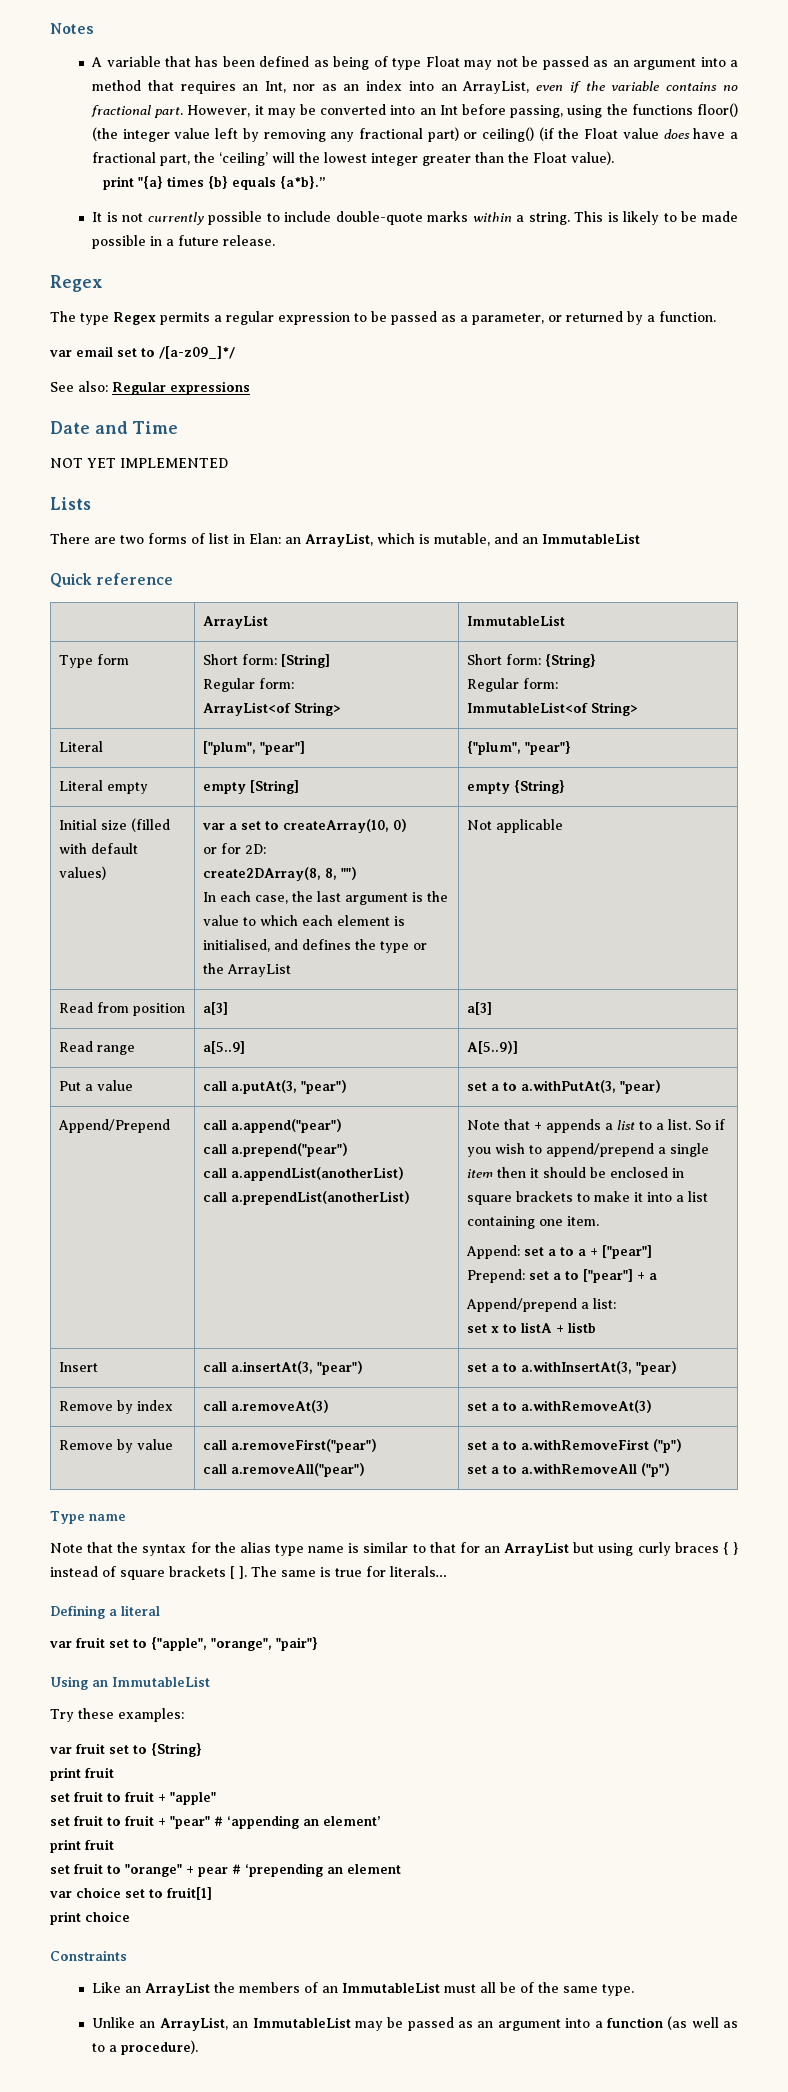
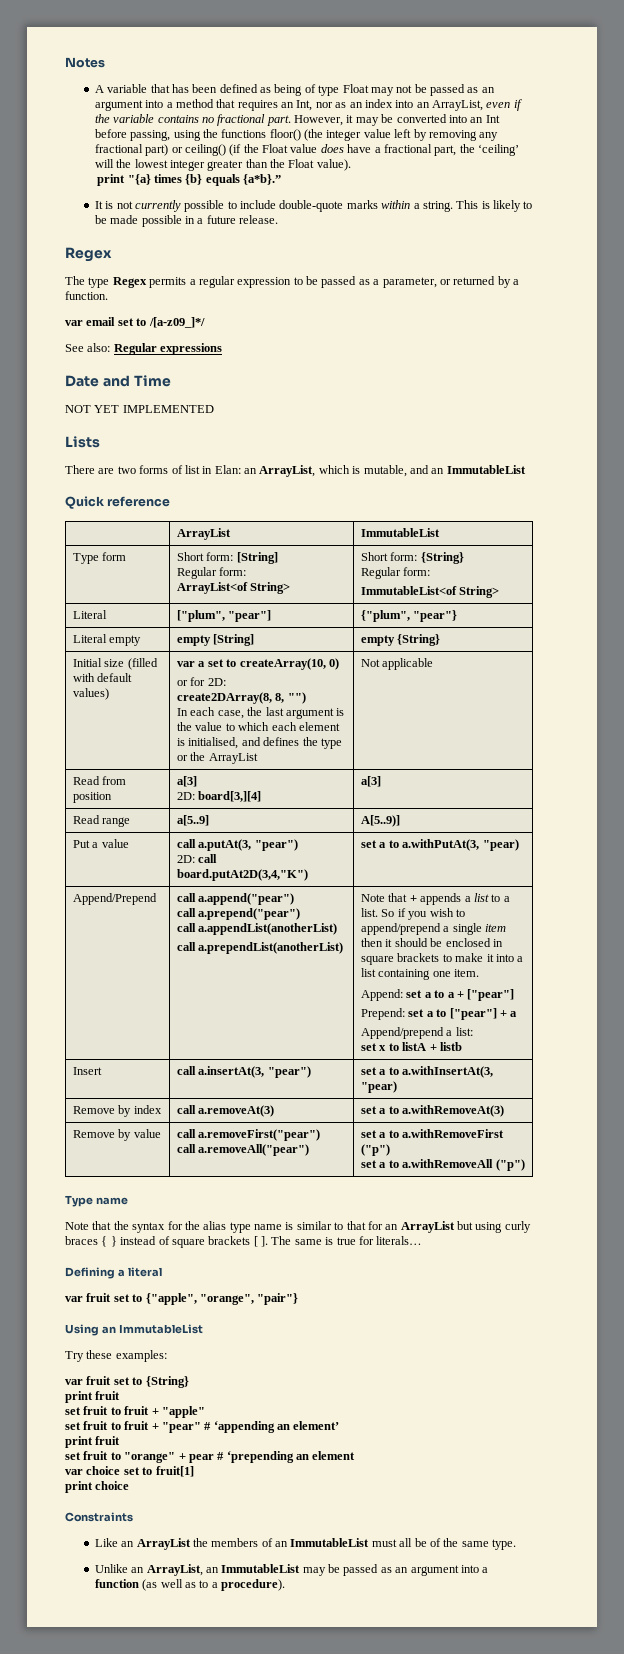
- Read from position | a[3] | a[3]
+ Read from position | a[3]
+ 2D: board[3,][4] | a[3]
- Put a value | call a.putAt(3, "pear") | set a to a.withPutAt(3, "pear)
+ Put a value | call a.putAt(3, "pear")
+ 2D: call board.putAt2D(3,4,"K") | set a to a.withPutAt(3, "pear)

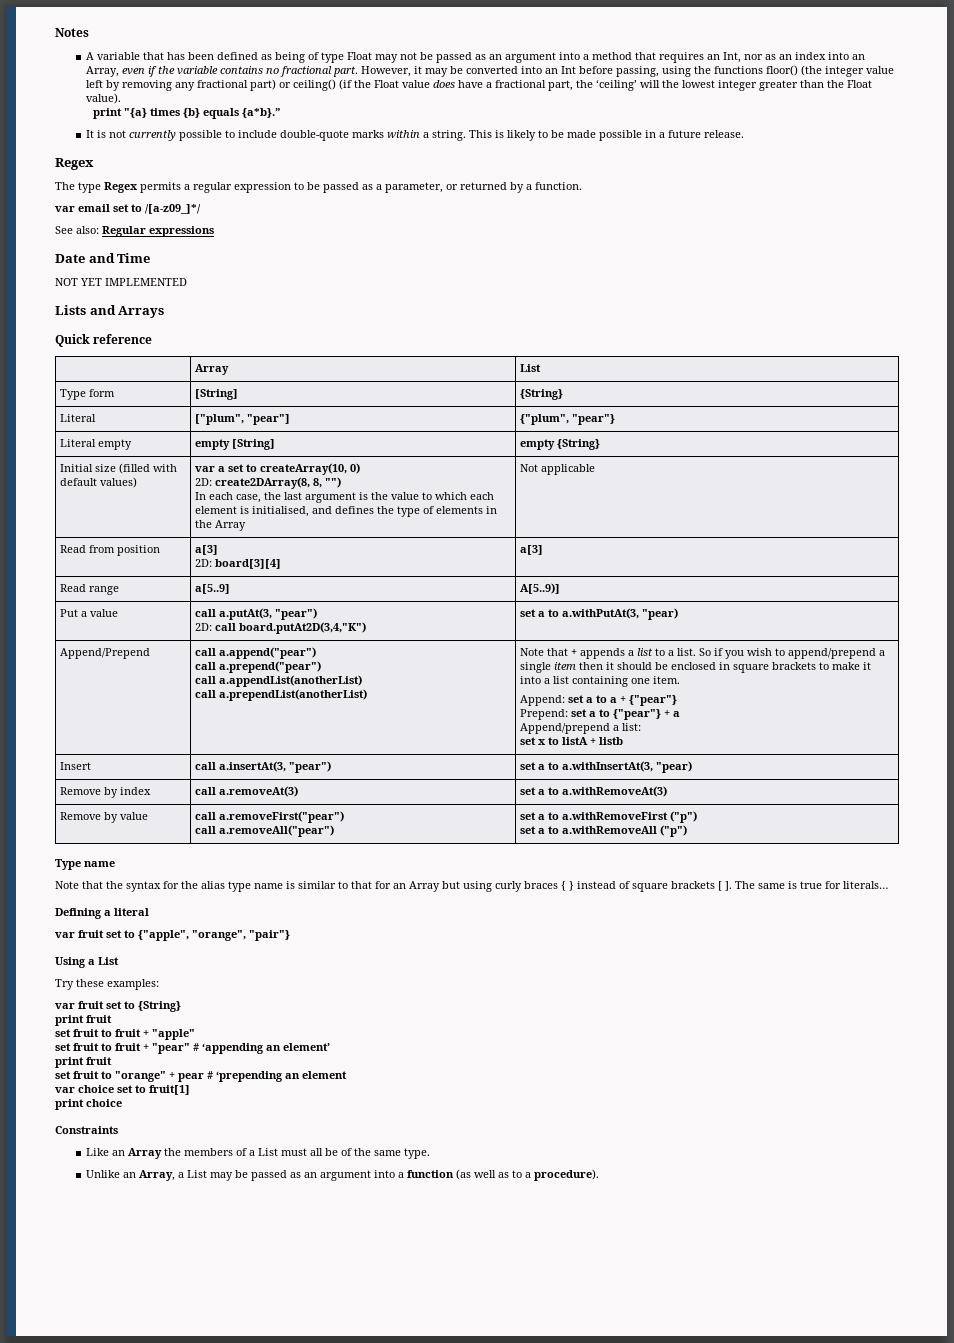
- A variable that has been defined as being of type Float may not be passed as an argument into a method that requires an Int, nor as an index into an ArrayList, even if the variable contains no fractional part.
+ A variable that has been defined as being of type Float may not be passed as an argument into a method that requires an Int, nor as an index into an Array, even if the variable contains no fractional part.
- Lists
- There are two forms of list in Elan: an ArrayList, which is mutable, and an ImmutableList
+ Lists and Arrays
- | ArrayList | ImmutableList
+ | Array | List
- Type form | Short form: [String]
- Regular form:
- ArrayList<of String> | Short form: {String}
- Regular form:
- ImmutableList<of String>
+ Type form | [String] | {String}
- or for 2D:
- create2DArray(8, 8, "")
+ 2D: create2DArray(8, 8, "")
- In each case, the last argument is the value to which each element is initialised, and defines the type or the ArrayList
+ In each case, the last argument is the value to which each element is initialised, and defines the type of elements in the Array
  Read from position | a[3]
- 2D: board[3,][4] | a[3]
+ 2D: board[3][4] | a[3]
- Append: set a to a + ["pear"]
+ Append: set a to a + {"pear"}
- Prepend: set a to ["pear"] + a
+ Prepend: set a to {"pear"} + a
- Note that the syntax for the alias type name is similar to that for an ArrayList but using curly braces { } instead of square brackets [ ].
+ Note that the syntax for the alias type name is similar to that for an Array but using curly braces { } instead of square brackets [ ].
- Using an ImmutableList
+ Using a List
- Like an ArrayList the members of an ImmutableList must all be of the same type.
+ Like an Array the members of a List must all be of the same type.
- Unlike an ArrayList, an ImmutableList may be passed as an argument into a function (as well as to a procedure).
+ Unlike an Array, a List may be passed as an argument into a function (as well as to a procedure).

